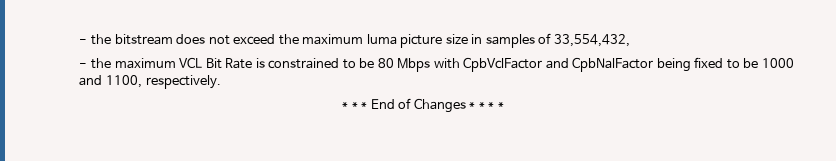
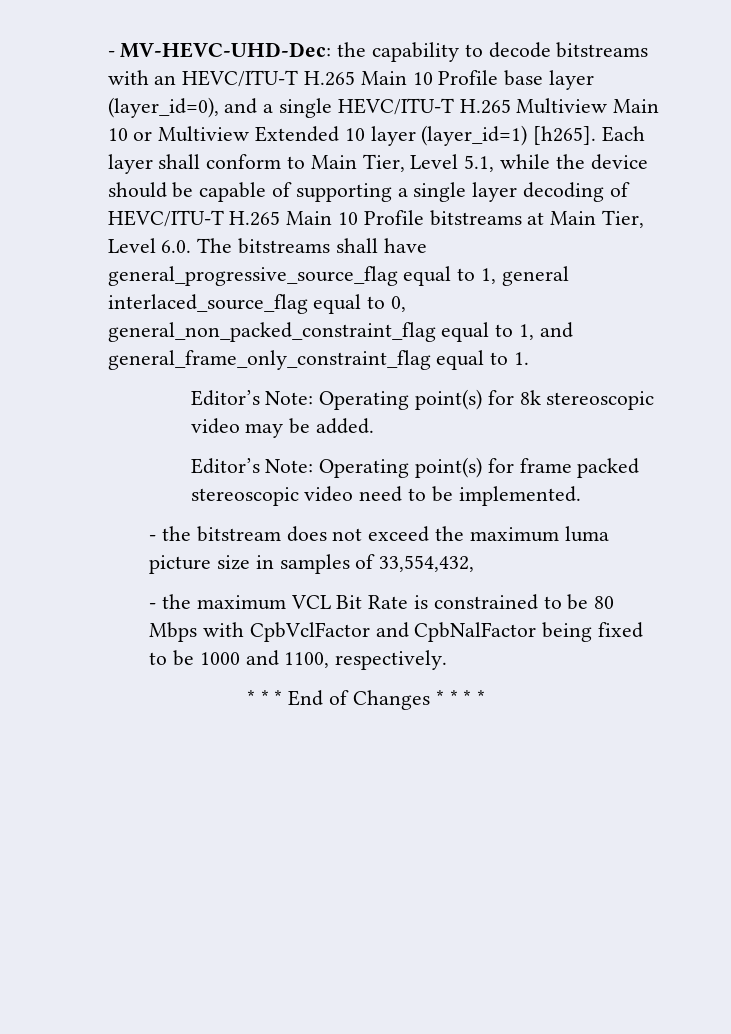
+ - MV-HEVC-UHD-Dec: the capability to decode bitstreams with an HEVC/ITU-T H.265 Main 10 Profile base layer (layer_id=0), and a single HEVC/ITU-T H.265 Multiview Main 10 or Multiview Extended 10 layer (layer_id=1) [h265]. Each layer shall conform to Main Tier, Level 5.1, while the device should be capable of supporting a single layer decoding of HEVC/ITU-T H.265 Main 10 Profile bitstreams at Main Tier, Level 6.0. The bitstreams shall have general_progressive_source_flag equal to 1, general interlaced_source_flag equal to 0, general_non_packed_constraint_flag equal to 1, and general_frame_only_constraint_flag equal to 1.
+ Editor’s Note: Operating point(s) for 8k stereoscopic video may be added.
+ Editor’s Note: Operating point(s) for frame packed stereoscopic video need to be implemented.

